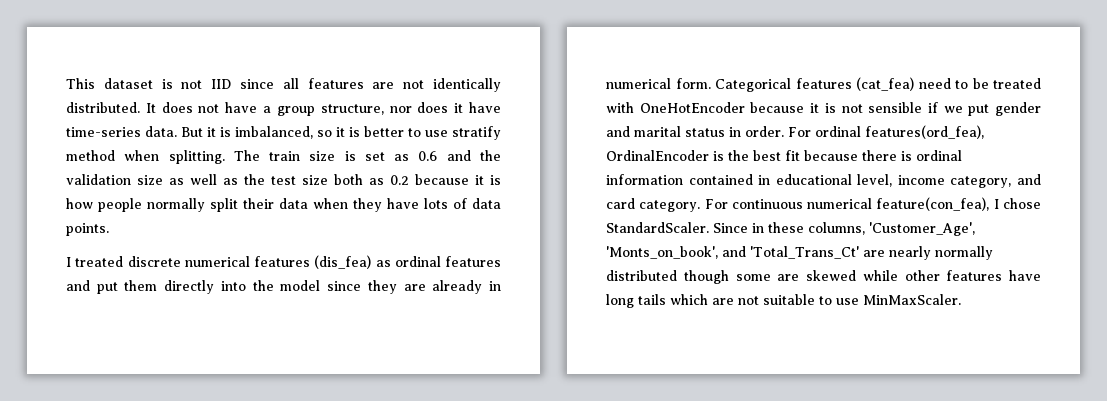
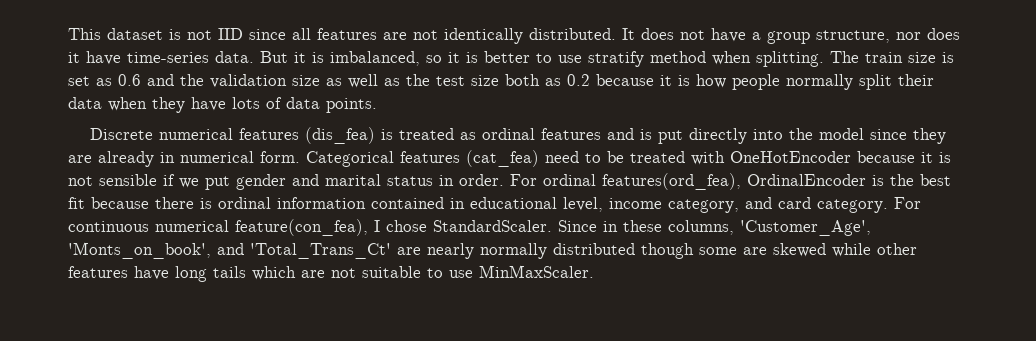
- I treated discrete numerical features (dis_fea) as ordinal features and put them directly into the model since they are already in numerical form.
+ Discrete numerical features (dis_fea) is treated as ordinal features and is put directly into the model since they are already in numerical form.

